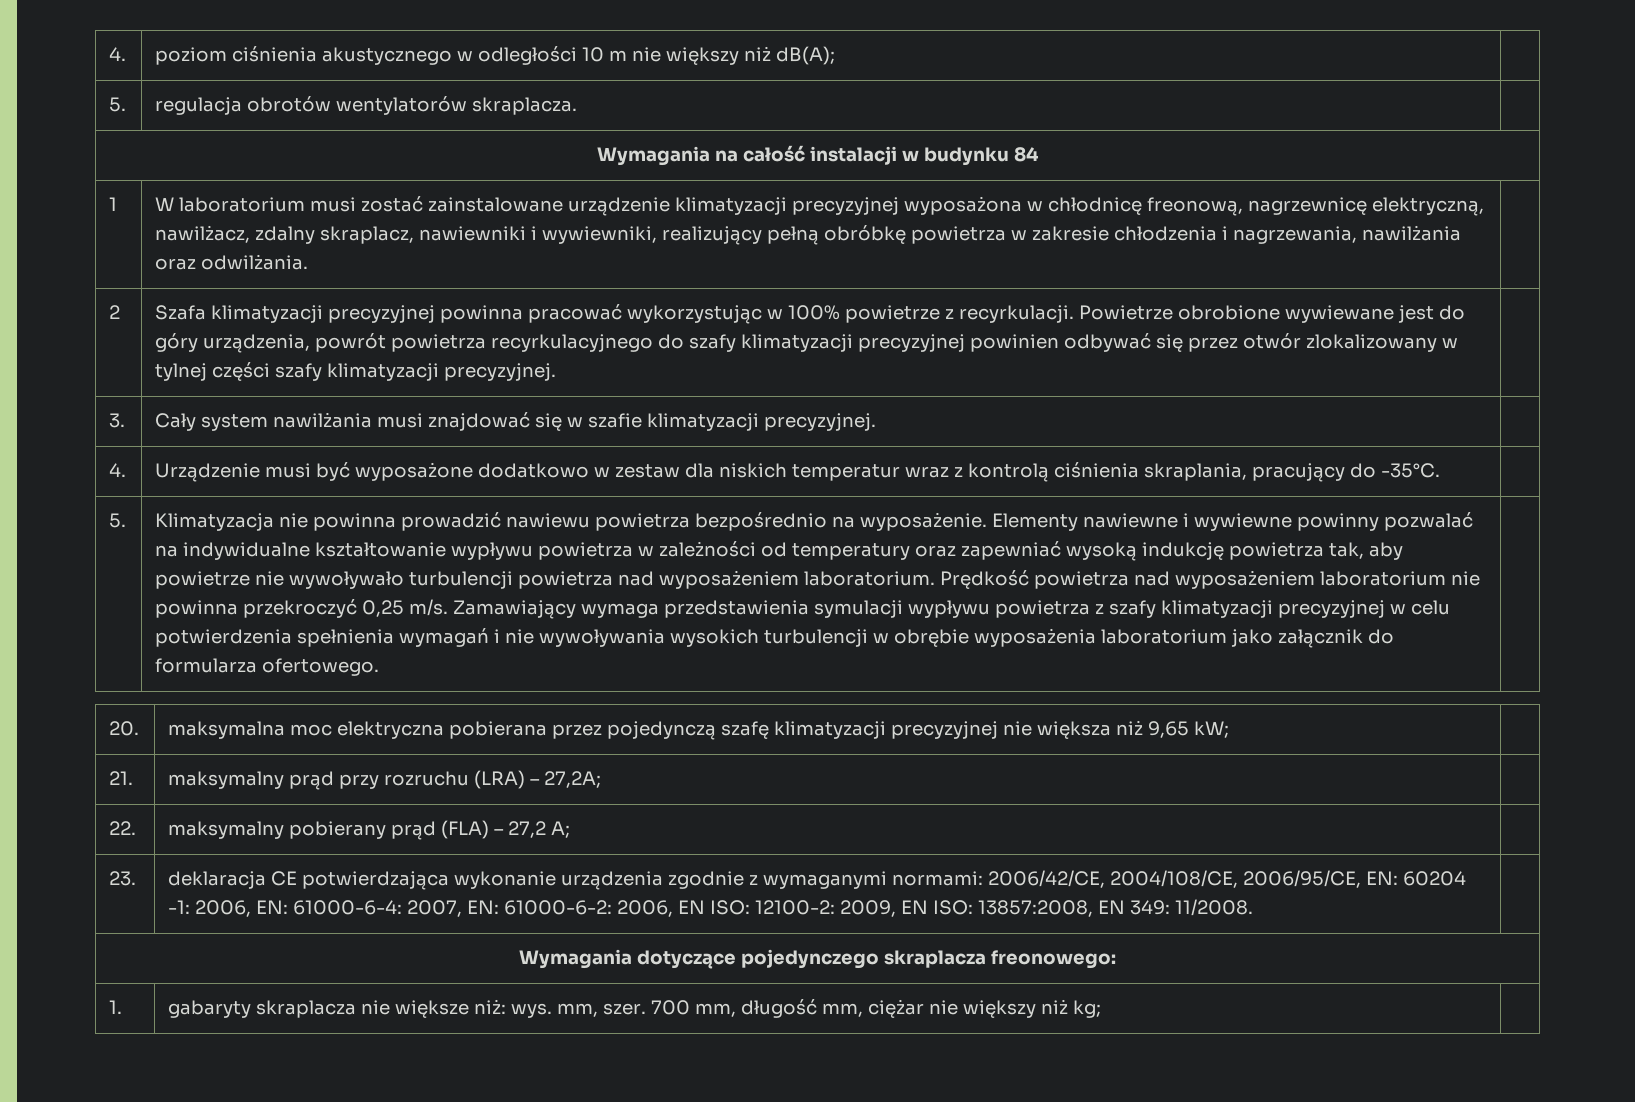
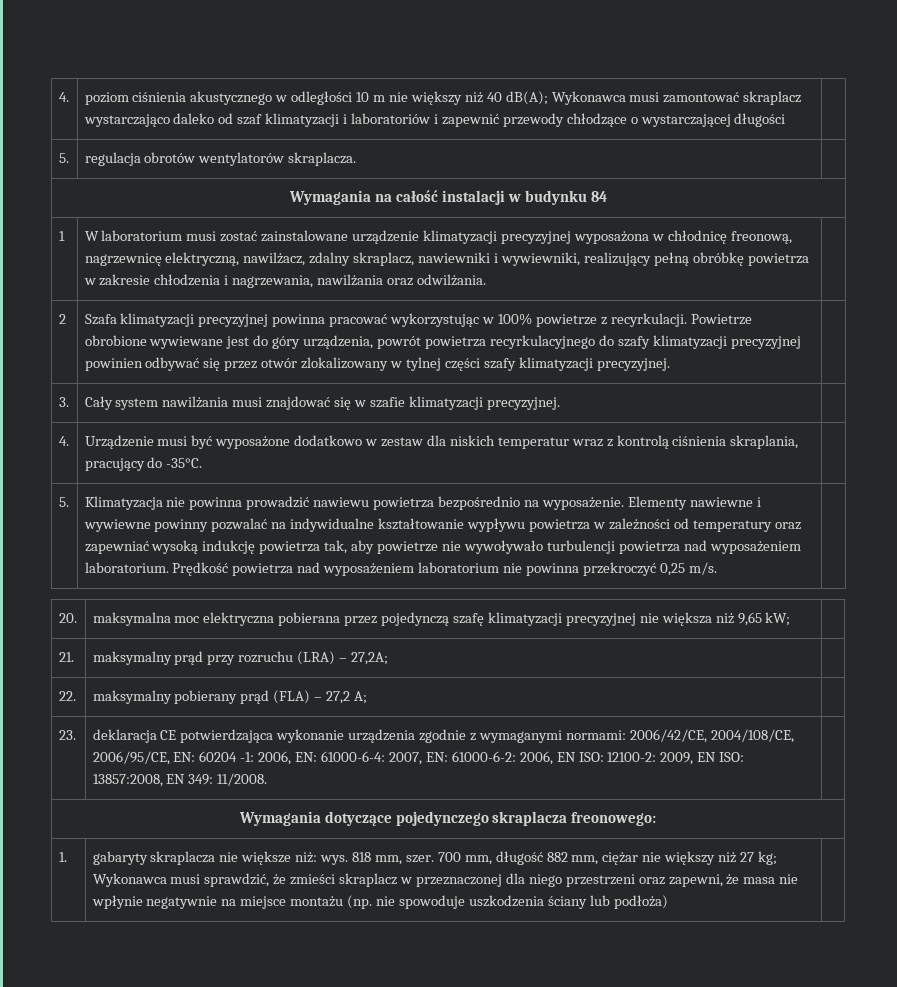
- 4. | poziom ciśnienia akustycznego w odległości 10 m nie większy niż dB(A); |
+ 4. | poziom ciśnienia akustycznego w odległości 10 m nie większy niż 40 dB(A); Wykonawca musi zamontować skraplacz wystarczająco daleko od szaf klimatyzacji i laboratoriów i zapewnić przewody chłodzące o wystarczającej długości |
- Zamawiający wymaga przedstawienia symulacji wypływu powietrza z szafy klimatyzacji precyzyjnej w celu potwierdzenia spełnienia wymagań i nie wywoływania wysokich turbulencji w obrębie wyposażenia laboratorium jako załącznik do formularza ofertowego.
- gabaryty skraplacza nie większe niż: wys. mm, szer.
+ gabaryty skraplacza nie większe niż: wys. 818 mm, szer.
- 700 mm, długość mm, ciężar nie większy niż kg;
+ 700 mm, długość 882 mm, ciężar nie większy niż 27 kg; Wykonawca musi sprawdzić, że zmieści skraplacz w przeznaczonej dla niego przestrzeni oraz zapewni, że masa nie wpłynie negatywnie na miejsce montażu (np. nie spowoduje uszkodzenia ściany lub podłoża)

